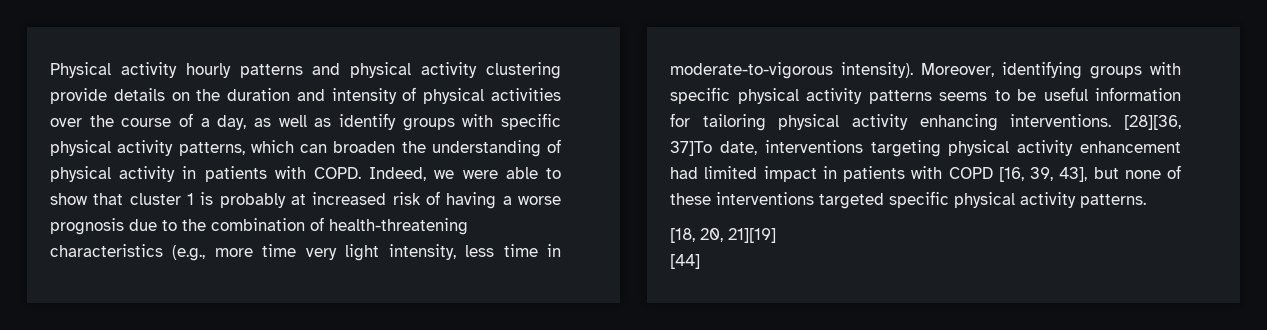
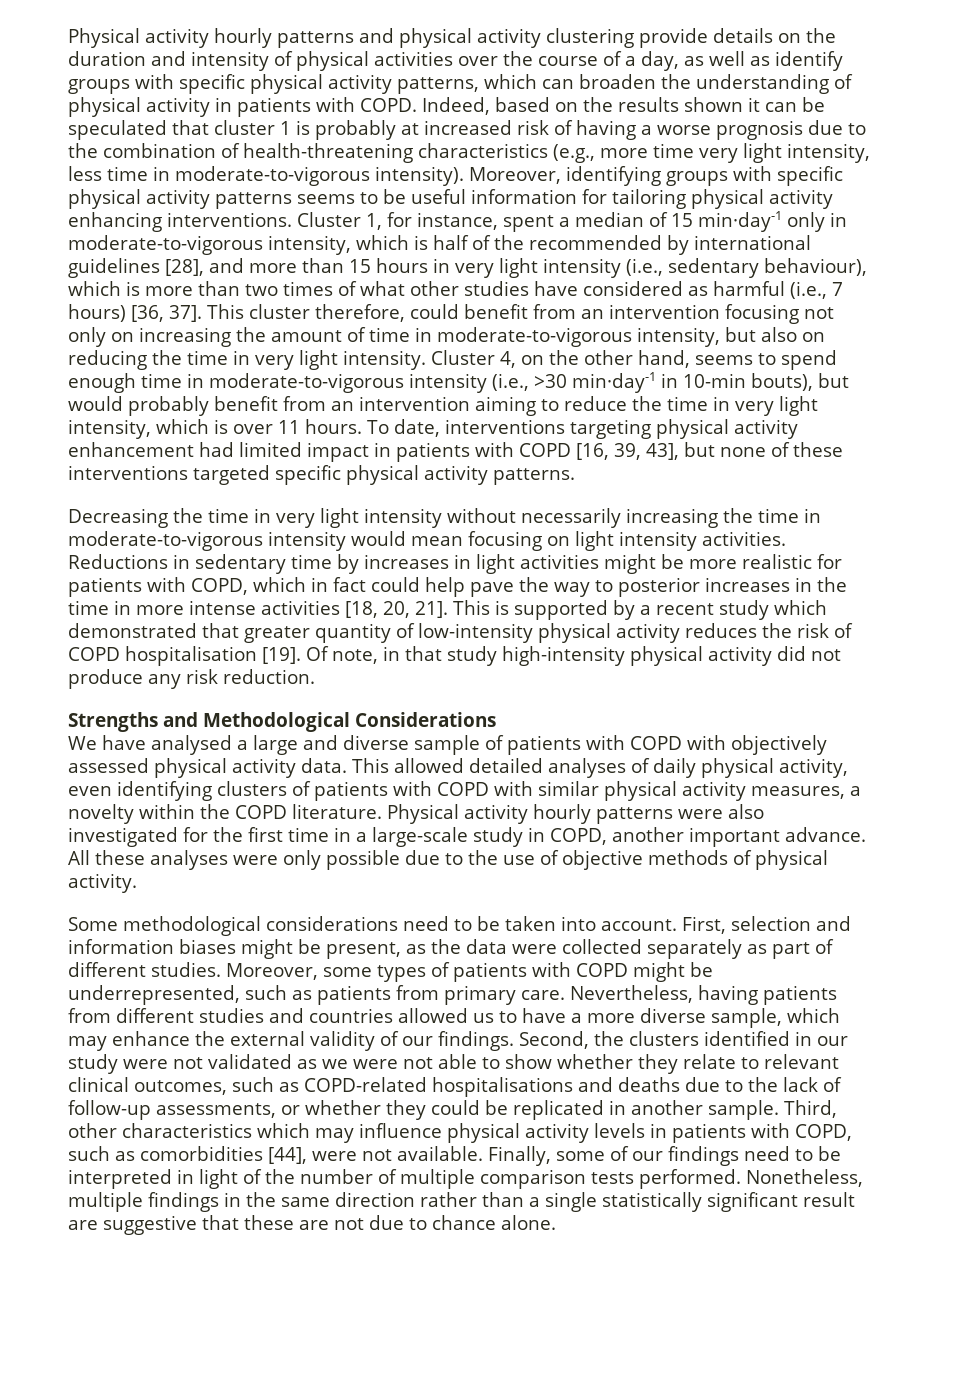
- Indeed, we were able to show that cluster 1 is probably at increased risk of having a worse prognosis due to the combination of health-threatening characteristics (e.g., more time very light intensity, less time in moderate-to-vigorous intensity).
+ Indeed, based on the results shown it can be speculated that cluster 1 is probably at increased risk of having a worse prognosis due to the combination of health-threatening characteristics (e.g., more time very light intensity, less time in moderate-to-vigorous intensity).
- [28][36, 37]To date, interventions targeting physical activity enhancement had limited impact in patients with COPD [16, 39, 43], but none of these interventions targeted specific physical activity patterns.
+ Cluster 1, for instance, spent a median of 15 min·day-1 only in moderate-to-vigorous intensity, which is half of the recommended by international guidelines [28], and more than 15 hours in very light intensity (i.e., sedentary behaviour), which is more than two times of what other studies have considered as harmful (i.e., 7 hours) [36, 37]. This cluster therefore, could benefit from an intervention focusing not only on increasing the amount of time in moderate-to-vigorous intensity, but also on reducing the time in very light intensity. Cluster 4, on the other hand, seems to spend enough time in moderate-to-vigorous intensity (i.e., >30 min·day-1 in 10-min bouts), but would probably benefit from an intervention aiming to reduce the time in very light intensity, which is over 11 hours. To date, interventions targeting physical activity enhancement had limited impact in patients with COPD [16, 39, 43], but none of these interventions targeted specific physical activity patterns.
- [18, 20, 21][19]
- [44]
+ Decreasing the time in very light intensity without necessarily increasing the time in moderate-to-vigorous intensity would mean focusing on light intensity activities. Reductions in sedentary time by increases in light activities might be more realistic for patients with COPD, which in fact could help pave the way to posterior increases in the time in more intense activities [18, 20, 21]. This is supported by a recent study which demonstrated that greater quantity of low-intensity physical activity reduces the risk of COPD hospitalisation [19]. Of note, in that study high-intensity physical activity did not produce any risk reduction.
+ Strengths and Methodological Considerations
+ We have analysed a large and diverse sample of patients with COPD with objectively assessed physical activity data. This allowed detailed analyses of daily physical activity, even identifying clusters of patients with COPD with similar physical activity measures, a novelty within the COPD literature. Physical activity hourly patterns were also investigated for the first time in a large-scale study in COPD, another important advance. All these analyses were only possible due to the use of objective methods of physical activity.
+ Some methodological considerations need to be taken into account. First, selection and information biases might be present, as the data were collected separately as part of different studies. Moreover, some types of patients with COPD might be underrepresented, such as patients from primary care. Nevertheless, having patients from different studies and countries allowed us to have a more diverse sample, which may enhance the external validity of our findings. Second, the clusters identified in our study were not validated as we were not able to show whether they relate to relevant clinical outcomes, such as COPD-related hospitalisations and deaths due to the lack of follow-up assessments, or whether they could be replicated in another sample. Third, other characteristics which may influence physical activity levels in patients with COPD, such as comorbidities [44], were not available. Finally, some of our findings need to be interpreted in light of the number of multiple comparison tests performed. Nonetheless, multiple findings in the same direction rather than a single statistically significant result are suggestive that these are not due to chance alone.

